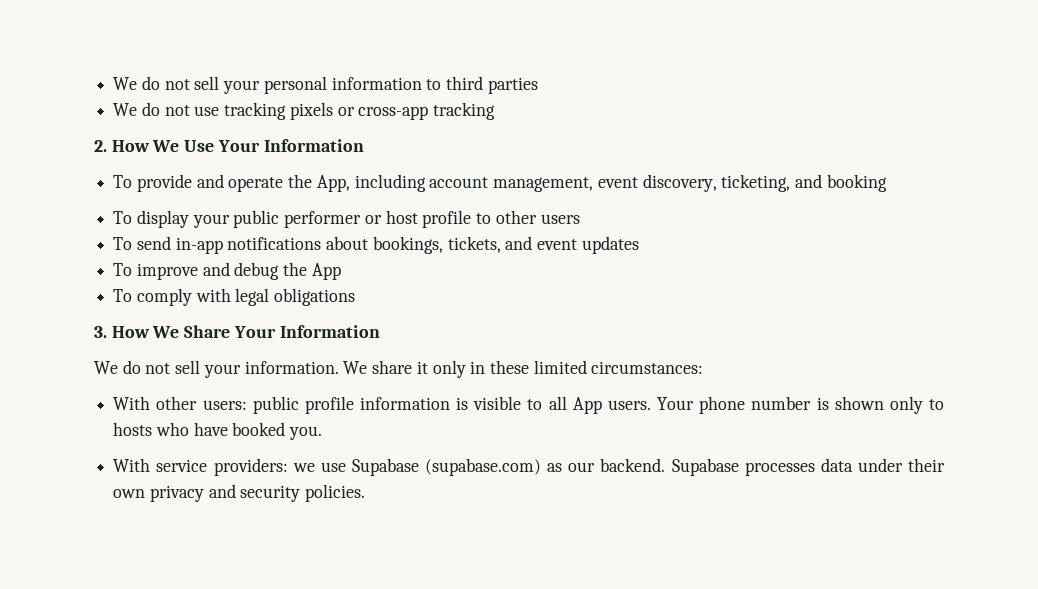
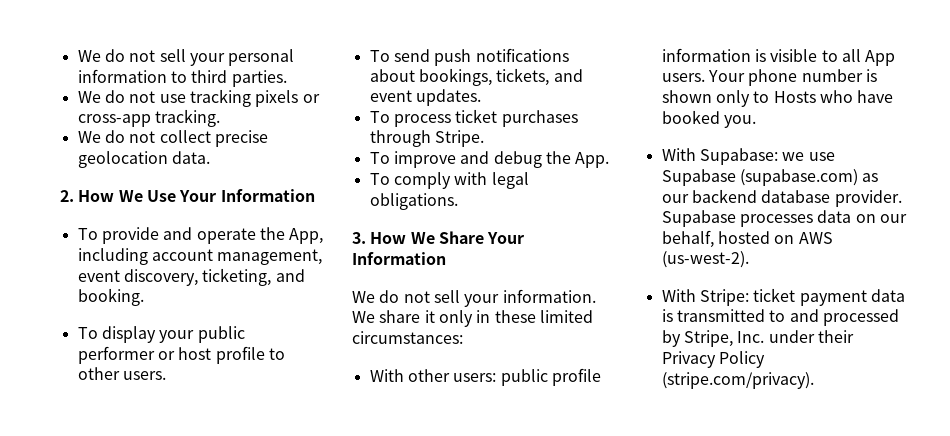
- We do not sell your personal information to third parties
+ We do not sell your personal information to third parties.
- We do not use tracking pixels or cross-app tracking
+ We do not use tracking pixels or cross-app tracking.
+ We do not collect precise geolocation data.
- To provide and operate the App, including account management, event discovery, ticketing, and booking
+ To provide and operate the App, including account management, event discovery, ticketing, and booking.
- To display your public performer or host profile to other users
+ To display your public performer or host profile to other users.
- To send in-app notifications about bookings, tickets, and event updates
+ To send push notifications about bookings, tickets, and event updates.
+ To process ticket purchases through Stripe.
- To improve and debug the App
+ To improve and debug the App.
- To comply with legal obligations
+ To comply with legal obligations.
- Your phone number is shown only to hosts who have booked you.
+ Your phone number is shown only to Hosts who have booked you.
- With service providers: we use Supabase (supabase.com) as our backend. Supabase processes data under their own privacy and security policies.
+ With Supabase: we use Supabase (supabase.com) as our backend database provider. Supabase processes data on our behalf, hosted on AWS (us-west-2).
+ With Stripe: ticket payment data is transmitted to and processed by Stripe, Inc. under their Privacy Policy (stripe.com/privacy).

